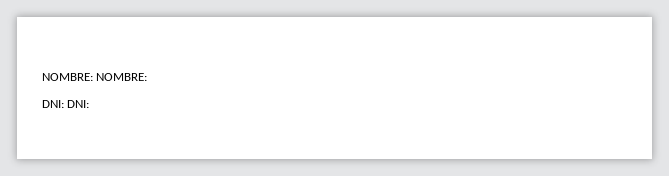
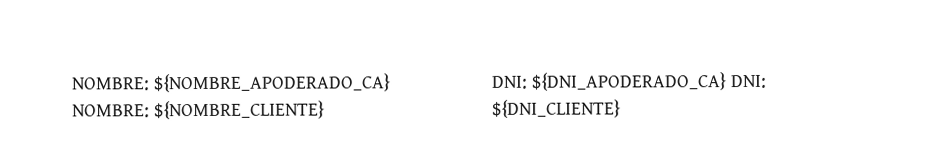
- NOMBRE: NOMBRE:
- DNI: DNI:
+ NOMBRE: ${NOMBRE_APODERADO_CA} NOMBRE: ${NOMBRE_CLIENTE}
+ DNI: ${DNI_APODERADO_CA} DNI: ${DNI_CLIENTE}

